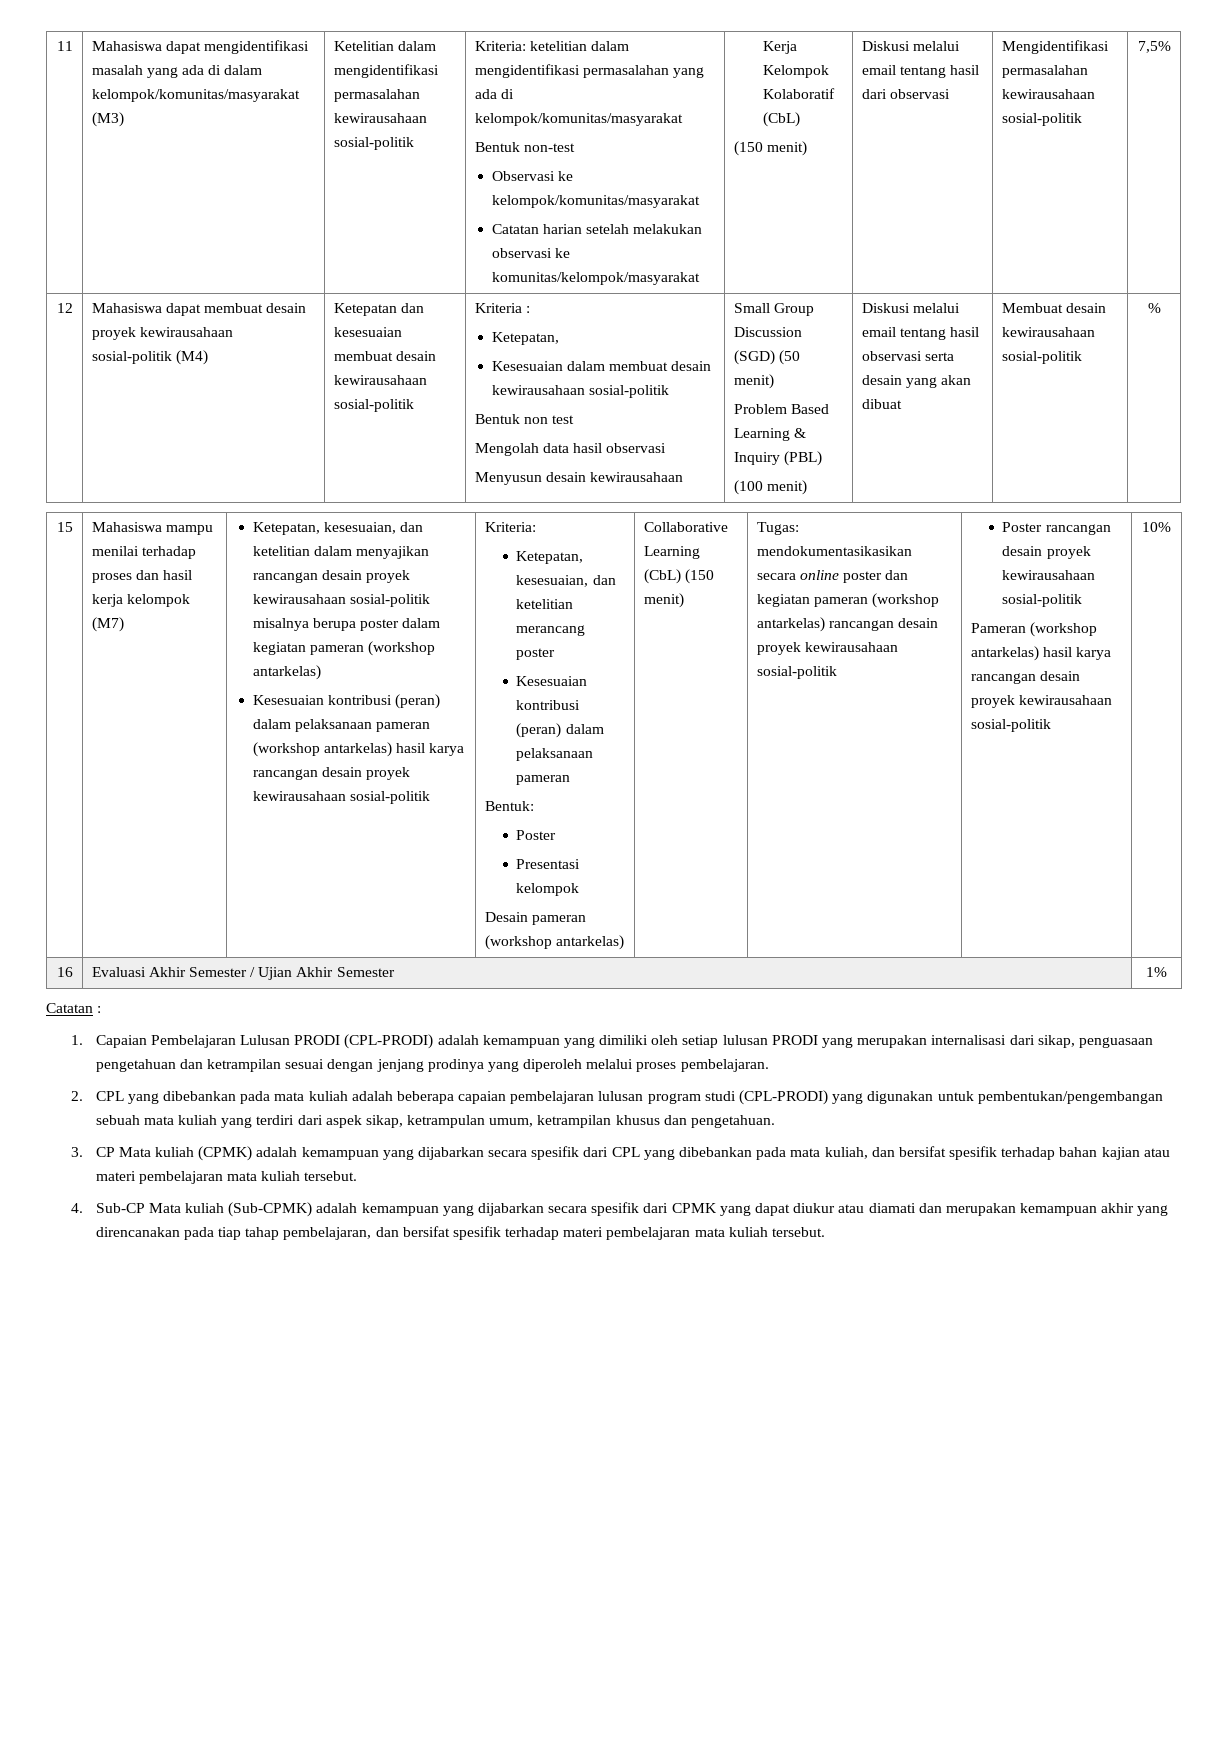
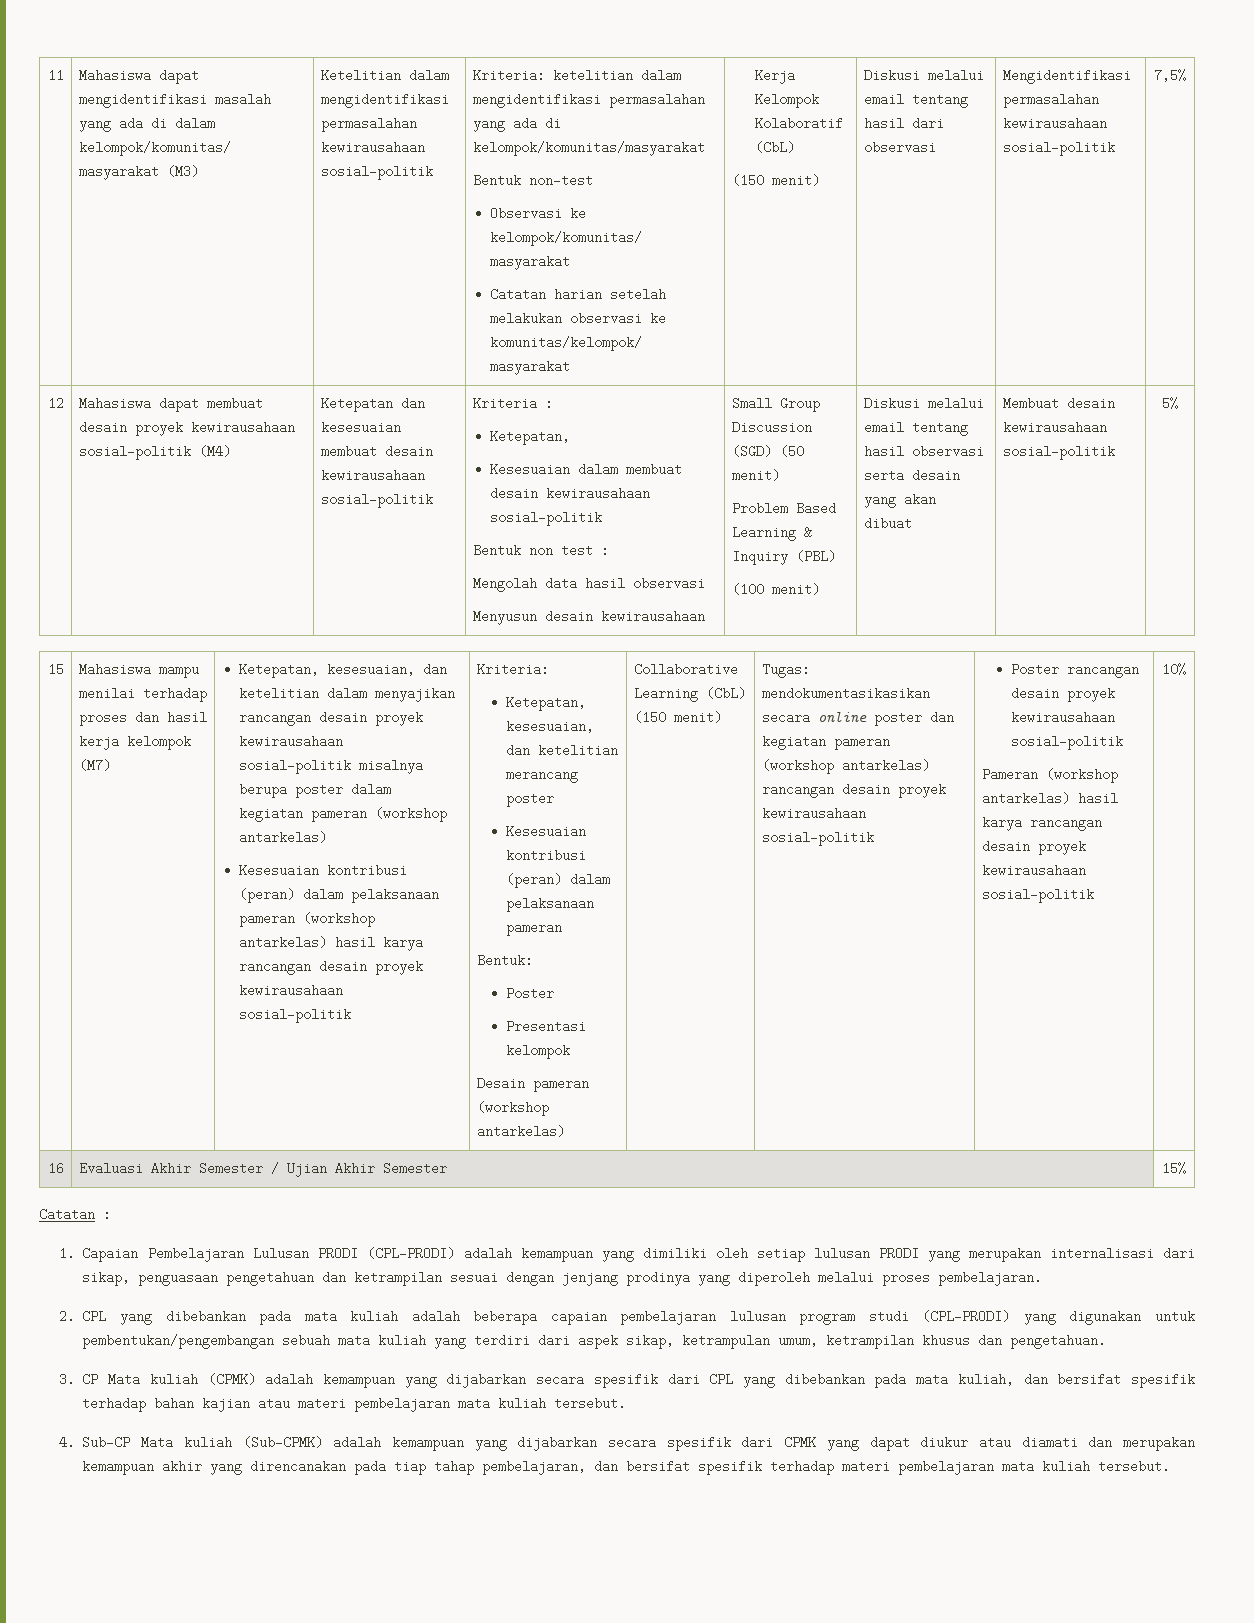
- Bentuk non test
+ Bentuk non test :
- %
+ 5%
- 16 | Evaluasi Akhir Semester / Ujian Akhir Semester | 1%
+ 16 | Evaluasi Akhir Semester / Ujian Akhir Semester | 15%

